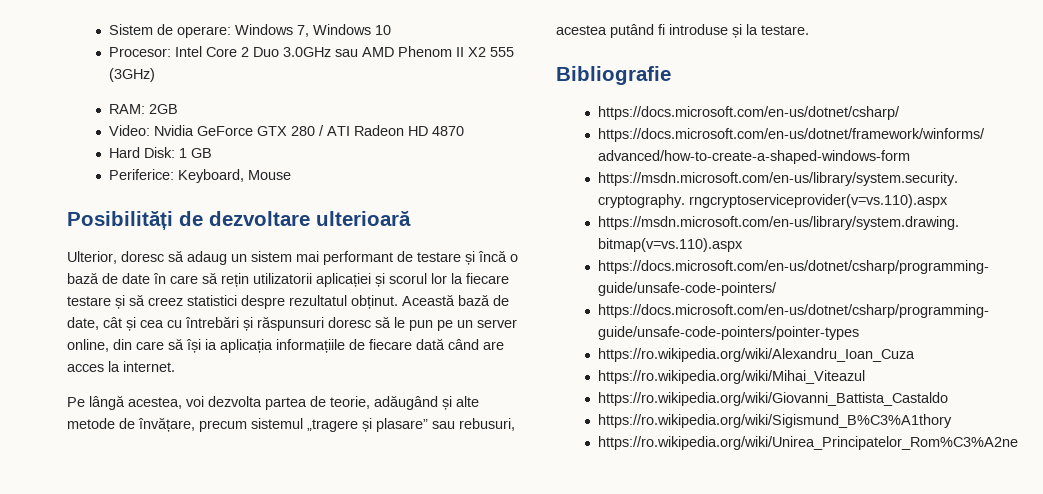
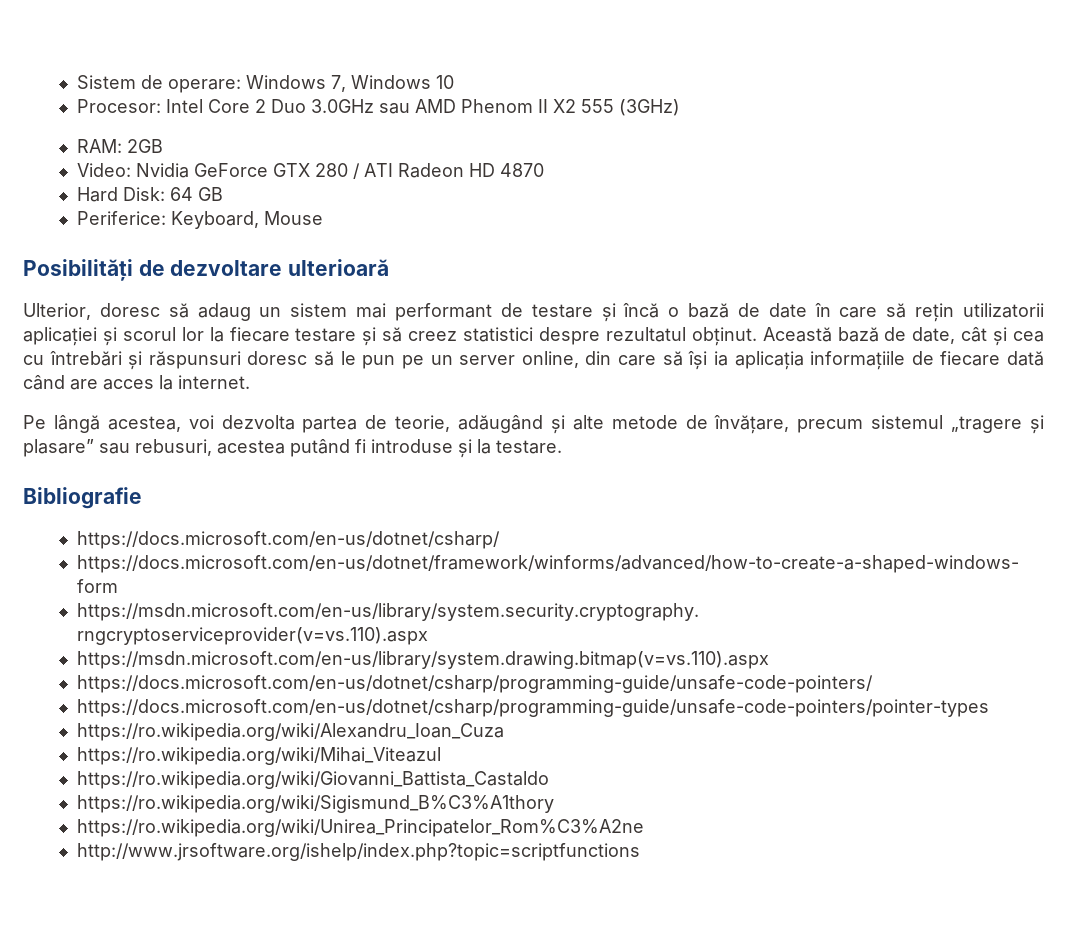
- Hard Disk: 1 GB
+ Hard Disk: 64 GB
+ http://www.jrsoftware.org/ishelp/index.php?topic=scriptfunctions

